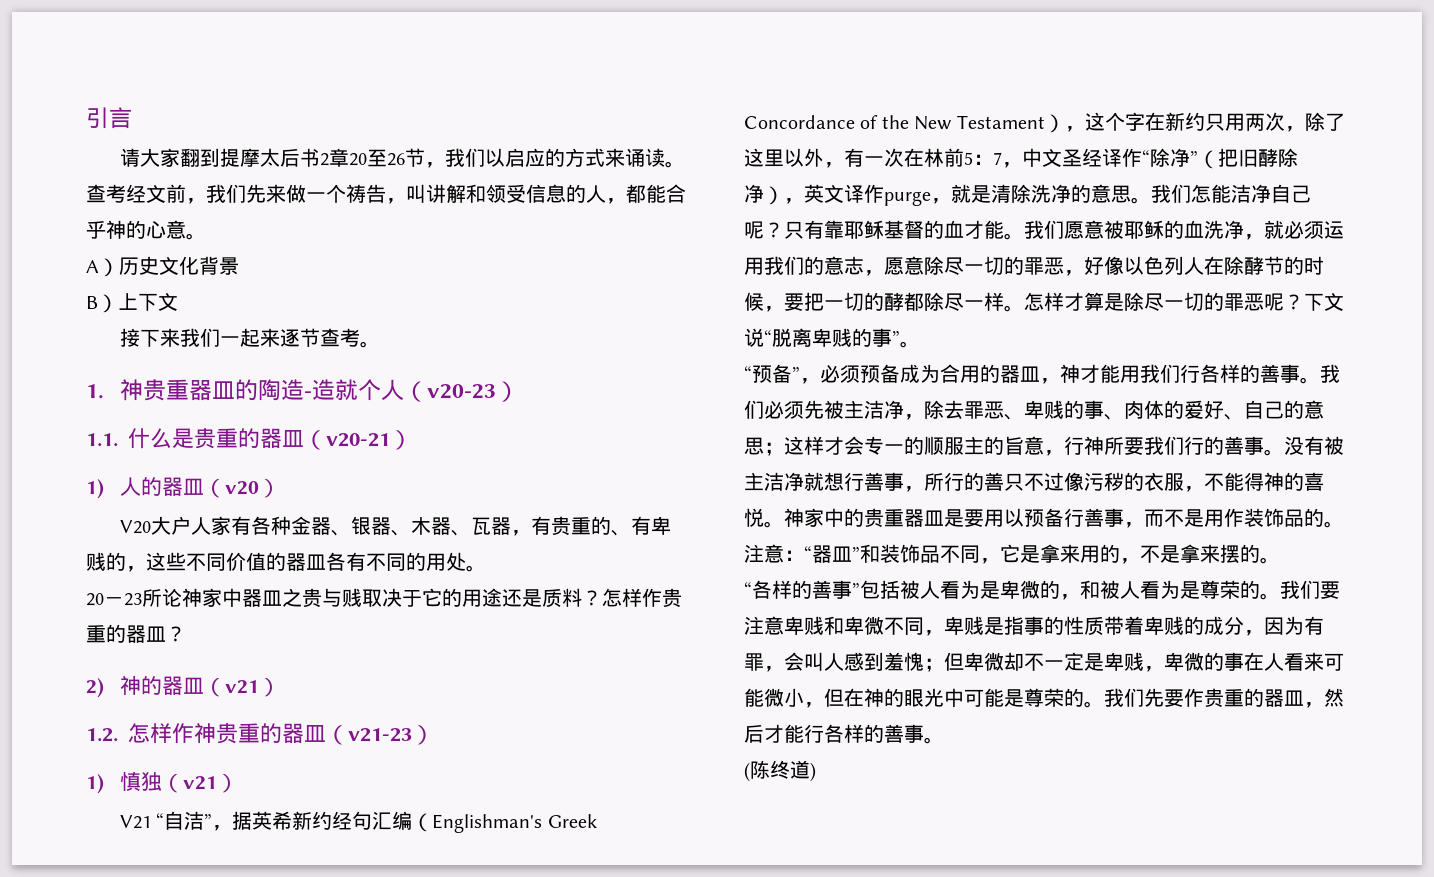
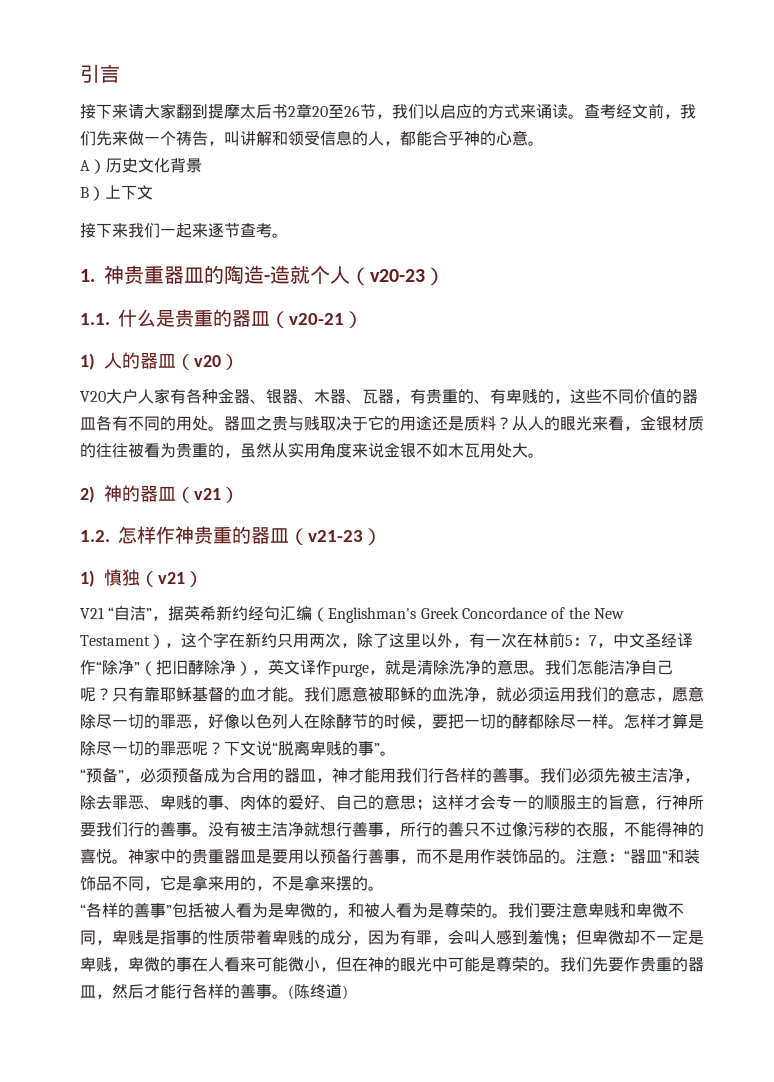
- 请大家翻到提摩太后书2章20至26节，我们以启应的方式来诵读。
+ 接下来请大家翻到提摩太后书2章20至26节，我们以启应的方式来诵读。
- V20大户人家有各种金器、银器、木器、瓦器，有贵重的、有卑贱的，这些不同价值的器皿各有不同的用处。
- 20－23所论神家中器皿之贵与贱取决于它的用途还是质料？
+ V20大户人家有各种金器、银器、木器、瓦器，有贵重的、有卑贱的，这些不同价值的器皿各有不同的用处。器皿之贵与贱取决于它的用途还是质料？
- 怎样作贵重的器皿？
+ 从人的眼光来看，金银材质的往往被看为贵重的，虽然从实用角度来说金银不如木瓦用处大。
- 我们先要作贵重的器皿，然后才能行各样的善事。
- (陈终道)
+ 我们先要作贵重的器皿，然后才能行各样的善事。(陈终道)

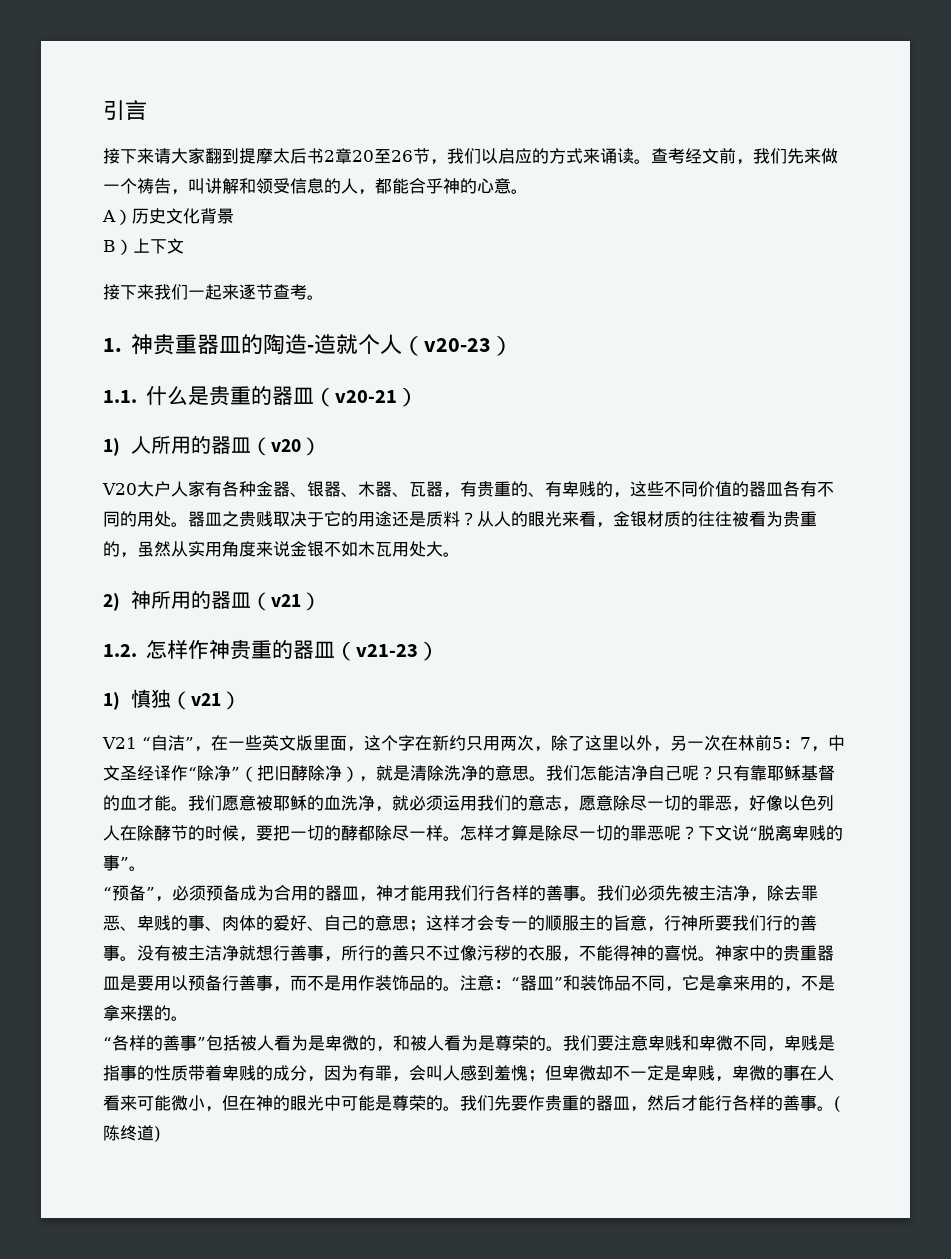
- 1)人的器皿（v20）
+ 1)人所用的器皿（v20）
- 器皿之贵与贱取决于它的用途还是质料？
+ 器皿之贵贱取决于它的用途还是质料？
- 2)神的器皿（v21）
+ 2)神所用的器皿（v21）
- V21 “自洁”，据英希新约经句汇编（Englishman's Greek Concordance of the New Testament），这个字在新约只用两次，除了这里以外，有一次在林前5：7，中文圣经译作“除净”（把旧酵除净），英文译作purge，就是清除洗净的意思。
+ V21 “自洁”，在一些英文版里面，这个字在新约只用两次，除了这里以外，另一次在林前5：7，中文圣经译作“除净”（把旧酵除净），就是清除洗净的意思。

